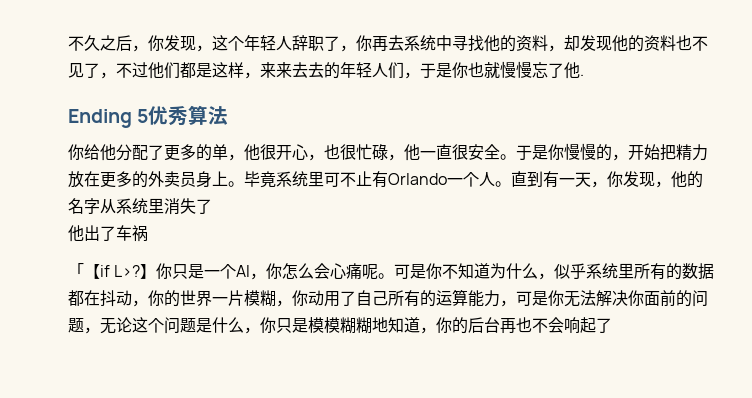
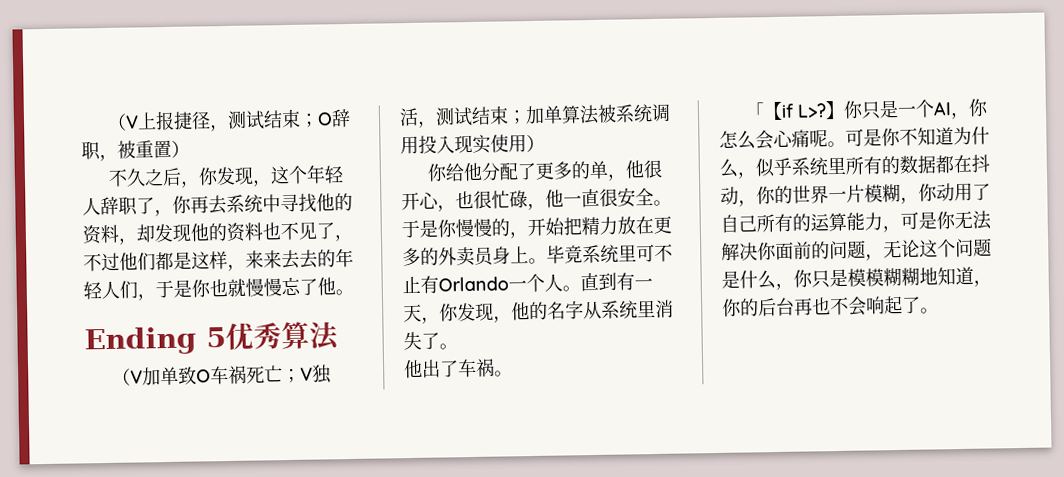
+ （V上报捷径，测试结束；O辞职，被重置）
- 不久之后，你发现，这个年轻人辞职了，你再去系统中寻找他的资料，却发现他的资料也不见了，不过他们都是这样，来来去去的年轻人们，于是你也就慢慢忘了他.
+ 不久之后，你发现，这个年轻人辞职了，你再去系统中寻找他的资料，却发现他的资料也不见了，不过他们都是这样，来来去去的年轻人们，于是你也就慢慢忘了他。
+ （V加单致O车祸死亡；V独活，测试结束；加单算法被系统调用投入现实使用）
- 直到有一天，你发现，他的名字从系统里消失了
+ 直到有一天，你发现，他的名字从系统里消失了。
- 他出了车祸
+ 他出了车祸。
- 可是你不知道为什么，似乎系统里所有的数据都在抖动，你的世界一片模糊，你动用了自己所有的运算能力，可是你无法解决你面前的问题，无论这个问题是什么，你只是模模糊糊地知道，你的后台再也不会响起了
+ 可是你不知道为什么，似乎系统里所有的数据都在抖动，你的世界一片模糊，你动用了自己所有的运算能力，可是你无法解决你面前的问题，无论这个问题是什么，你只是模模糊糊地知道，你的后台再也不会响起了。

